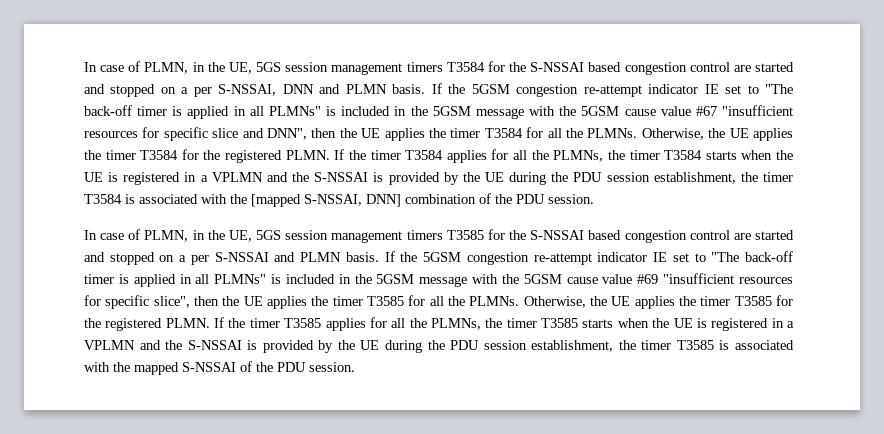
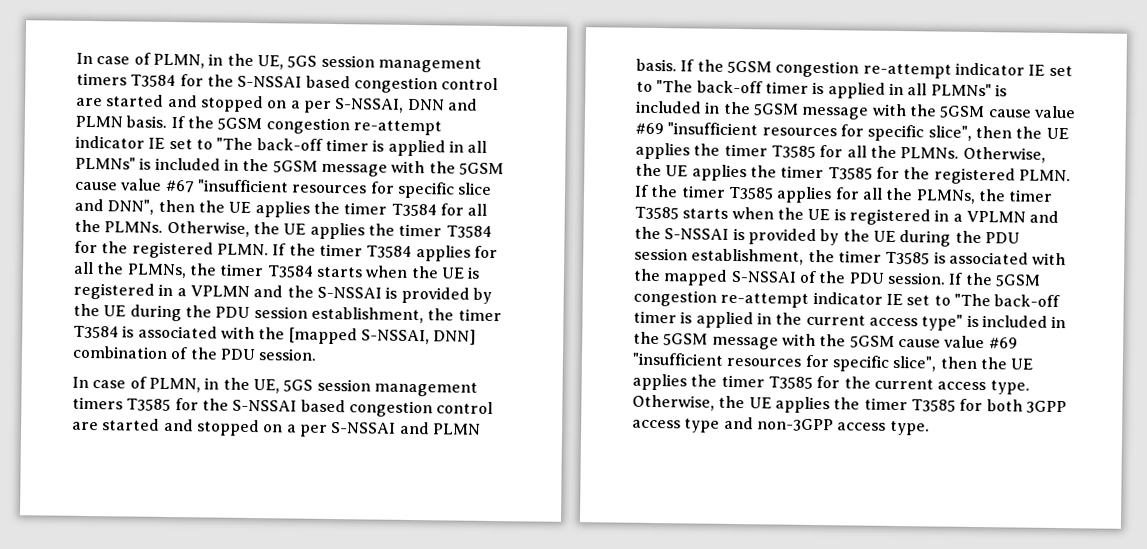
+ If the 5GSM congestion re-attempt indicator IE set to "The back-off timer is applied in the current access type" is included in the 5GSM message with the 5GSM cause value #69 "insufficient resources for specific slice", then the UE applies the timer T3585 for the current access type. Otherwise, the UE applies the timer T3585 for both 3GPP access type and non-3GPP access type.

